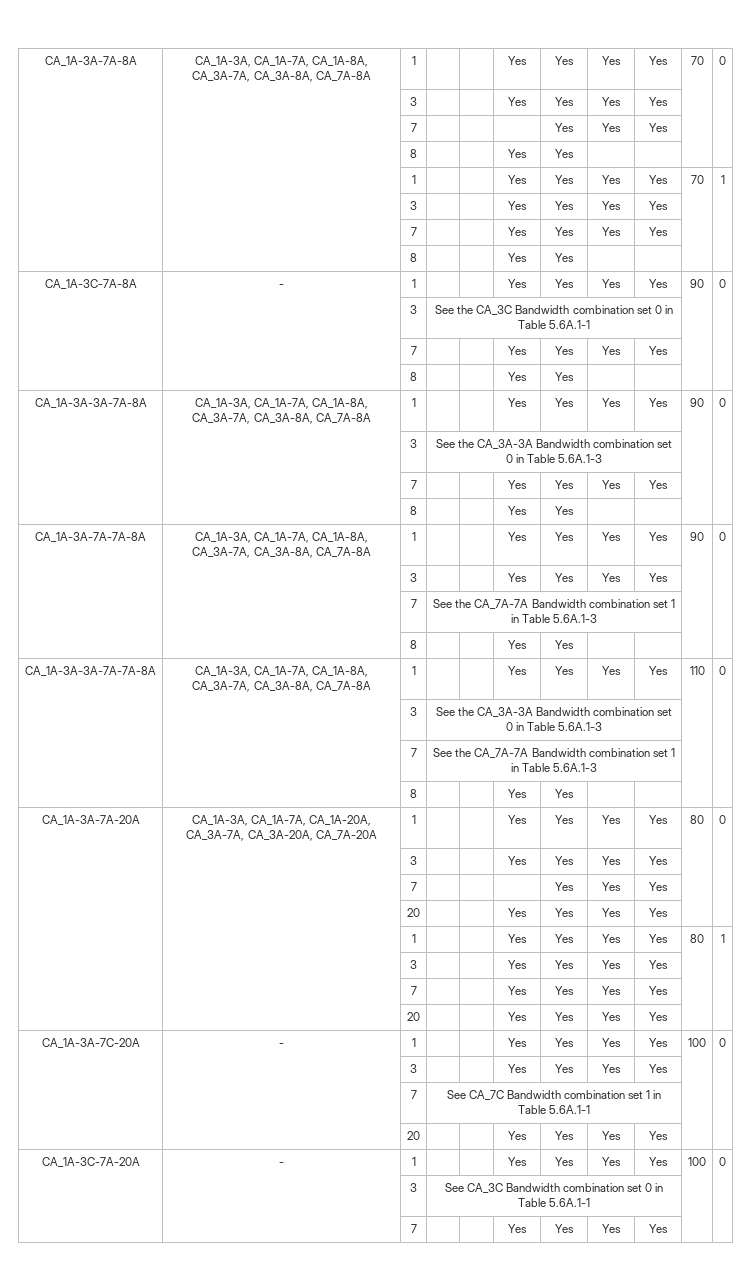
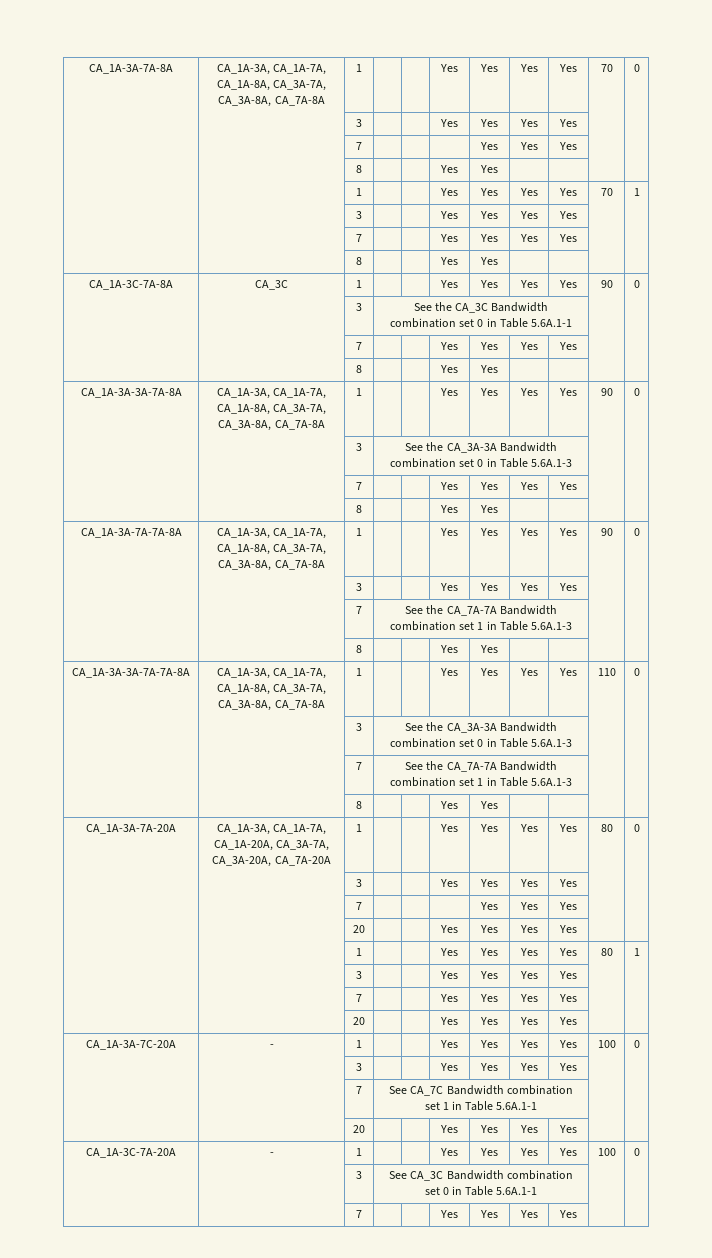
- CA_1A-3C-7A-8A | - | 1 | | | Yes | Yes | Yes | Yes | 90 | 0
+ CA_1A-3C-7A-8A | CA_3C | 1 | | | Yes | Yes | Yes | Yes | 90 | 0

